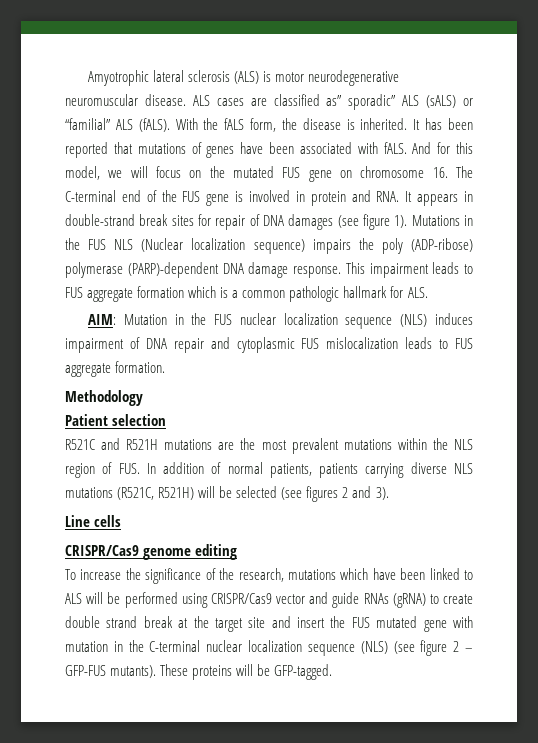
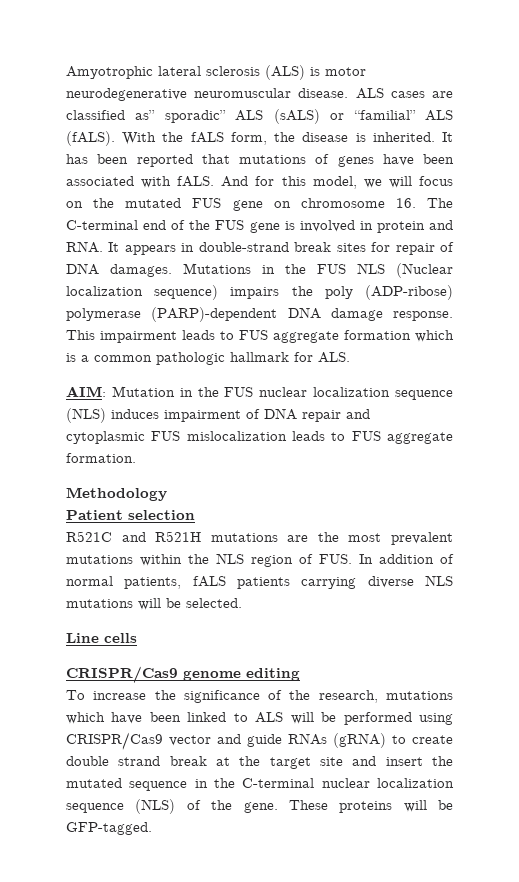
- And for this model, we will focus on the mutated FUS gene on chromosome 16. The C-terminal end of the FUS gene is involved in protein and RNA. It appears in double-strand break sites for repair of DNA damages (see figure 1).
+ And for this model, we will focus on the mutated FUS gene on chromosome 16. The C-terminal end of the FUS gene is involved in protein and RNA. It appears in double-strand break sites for repair of DNA damages.
- R521C and R521H mutations are the most prevalent mutations within the NLS region of FUS. In addition of normal patients, patients carrying diverse NLS mutations (R521C, R521H) will be selected (see figures 2 and 3).
+ R521C and R521H mutations are the most prevalent mutations within the NLS region of FUS. In addition of normal patients, fALS patients carrying diverse NLS mutations will be selected.
- To increase the significance of the research, mutations which have been linked to ALS will be performed using CRISPR/Cas9 vector and guide RNAs (gRNA) to create double strand break at the target site and insert the FUS mutated gene with mutation in the C-terminal nuclear localization sequence (NLS) (see figure 2 – GFP-FUS mutants).
+ To increase the significance of the research, mutations which have been linked to ALS will be performed using CRISPR/Cas9 vector and guide RNAs (gRNA) to create double strand break at the target site and insert the mutated sequence in the C-terminal nuclear localization sequence (NLS) of the gene.

